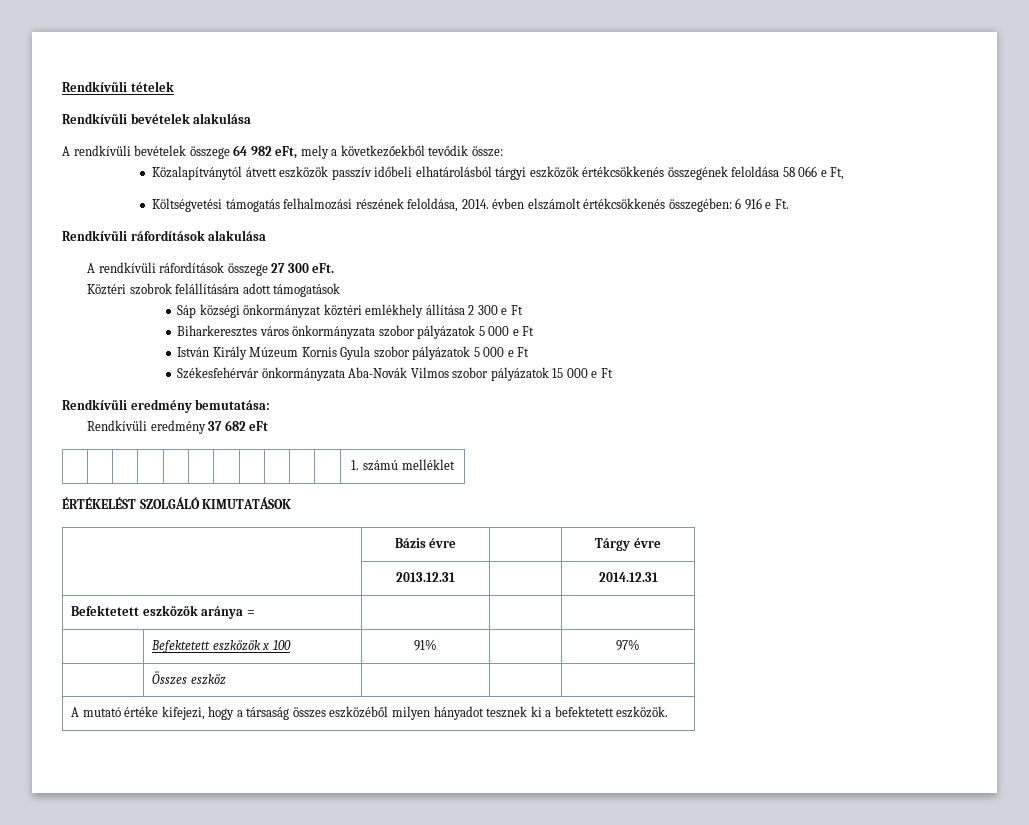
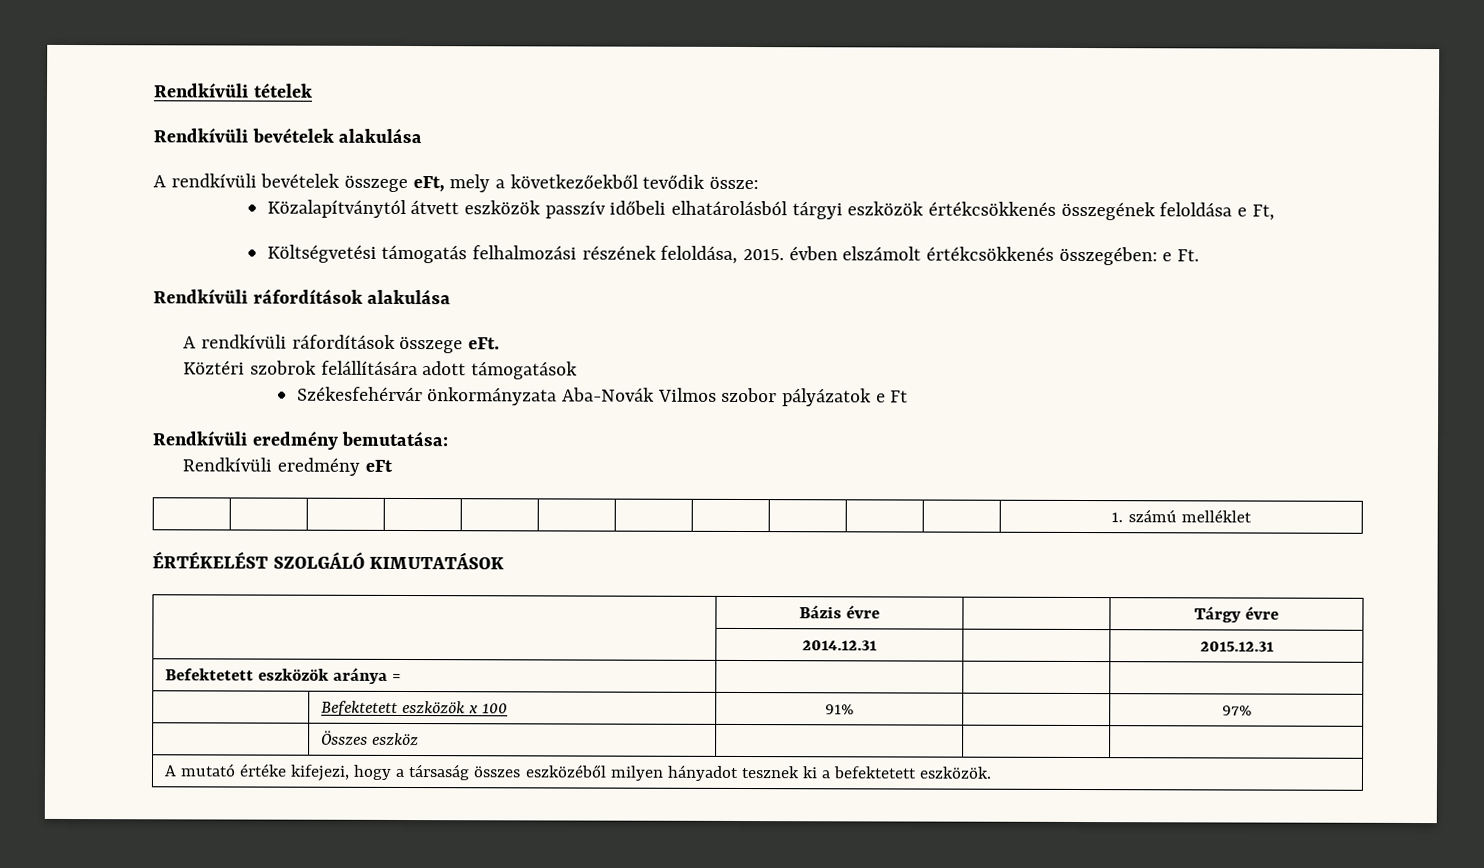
- A rendkívüli bevételek összege 64 982 eFt, mely a következőekből tevődik össze:
+ A rendkívüli bevételek összege eFt, mely a következőekből tevődik össze:
- Közalapítványtól átvett eszközök passzív időbeli elhatárolásból tárgyi eszközök értékcsökkenés összegének feloldása 58 066 e Ft,
+ Közalapítványtól átvett eszközök passzív időbeli elhatárolásból tárgyi eszközök értékcsökkenés összegének feloldása e Ft,
- Költségvetési támogatás felhalmozási részének feloldása, 2014. évben elszámolt értékcsökkenés összegében: 6 916 e Ft.
+ Költségvetési támogatás felhalmozási részének feloldása, 2015. évben elszámolt értékcsökkenés összegében: e Ft.
- A rendkívüli ráfordítások összege 27 300 eFt.
+ A rendkívüli ráfordítások összege eFt.
- Sáp községi önkormányzat köztéri emlékhely állítása 2 300 e Ft
- Biharkeresztes város önkormányzata szobor pályázatok 5 000 e Ft
- István Király Múzeum Kornis Gyula szobor pályázatok 5 000 e Ft
- Székesfehérvár önkormányzata Aba-Novák Vilmos szobor pályázatok 15 000 e Ft
+ Székesfehérvár önkormányzata Aba-Novák Vilmos szobor pályázatok e Ft
- Rendkívüli eredmény 37 682 eFt
+ Rendkívüli eredmény eFt
- | 2013.12.31 | | 2014.12.31
+ | 2014.12.31 | | 2015.12.31

